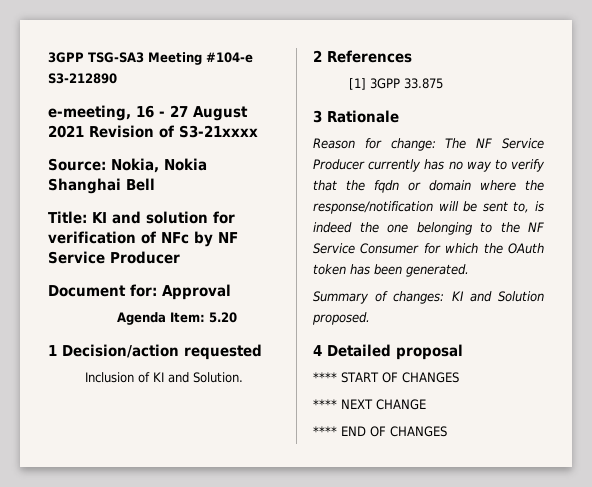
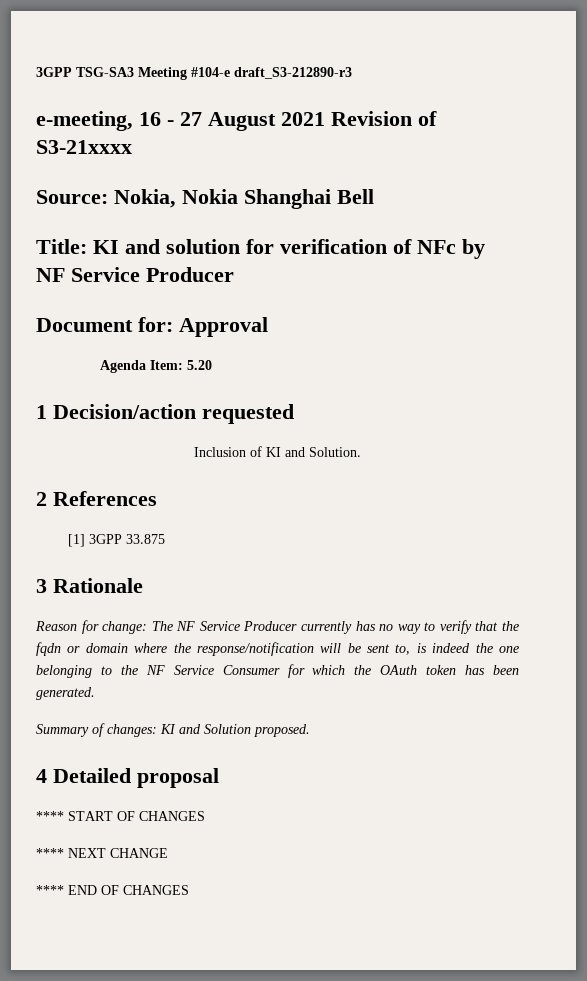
- 3GPP TSG-SA3 Meeting #104-e S3-212890
+ 3GPP TSG-SA3 Meeting #104-e draft_S3-212890-r3

